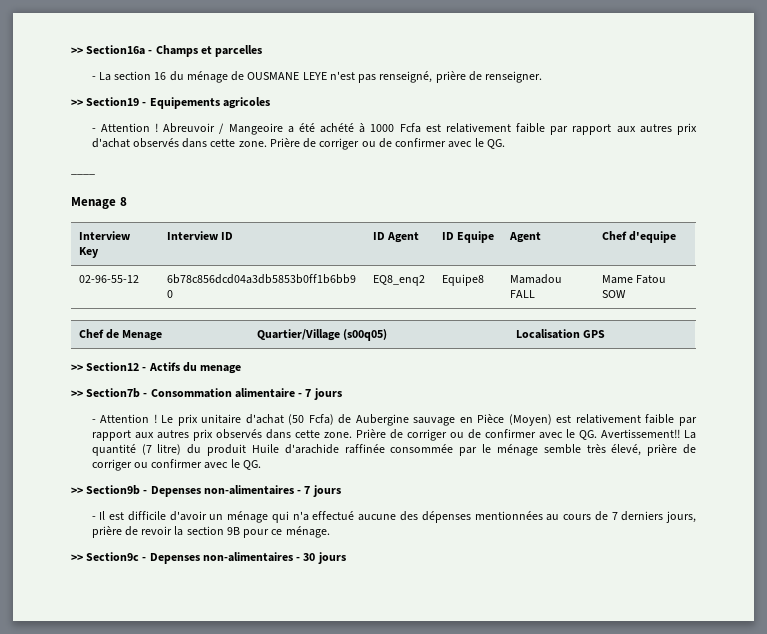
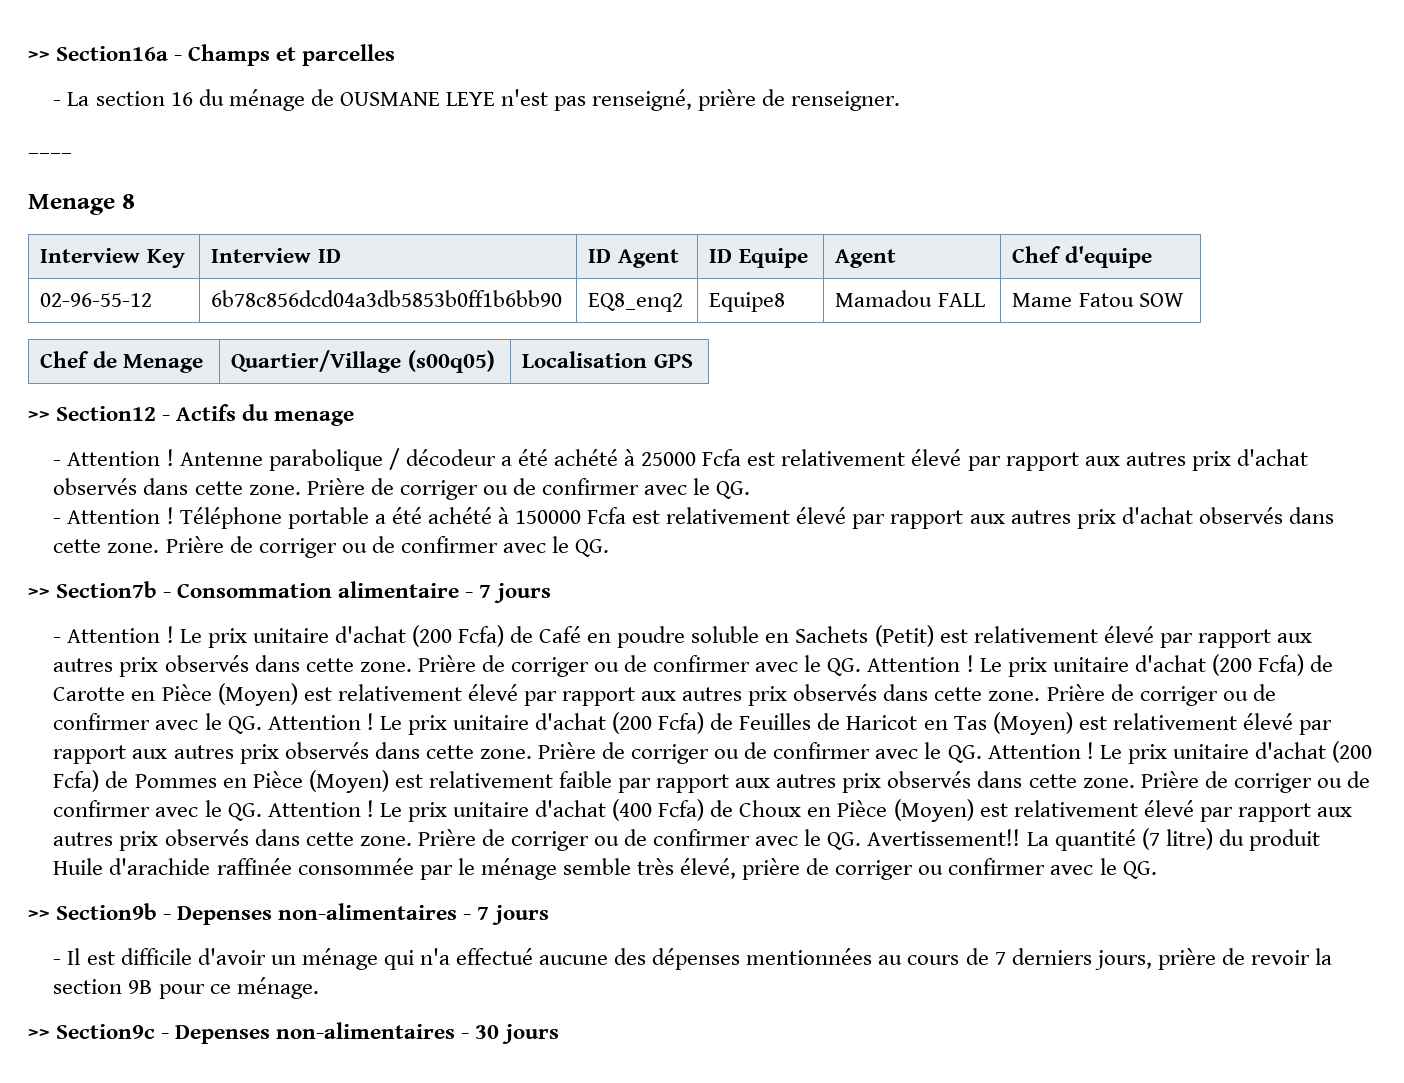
- >> Section19 - Equipements agricoles
- - Attention ! Abreuvoir / Mangeoire a été achété à 1000 Fcfa est relativement faible par rapport aux autres prix d'achat observés dans cette zone. Prière de corriger ou de confirmer avec le QG.
+ - Attention ! Antenne parabolique / décodeur a été achété à 25000 Fcfa est relativement élevé par rapport aux autres prix d'achat observés dans cette zone. Prière de corriger ou de confirmer avec le QG.
+ - Attention ! Téléphone portable a été achété à 150000 Fcfa est relativement élevé par rapport aux autres prix d'achat observés dans cette zone. Prière de corriger ou de confirmer avec le QG.
- Le prix unitaire d'achat (50 Fcfa) de Aubergine sauvage en Pièce (Moyen) est relativement faible par rapport aux autres prix observés dans cette zone.
+ Le prix unitaire d'achat (200 Fcfa) de Café en poudre soluble en Sachets (Petit) est relativement élevé par rapport aux autres prix observés dans cette zone. Prière de corriger ou de confirmer avec le QG. Attention ! Le prix unitaire d'achat (200 Fcfa) de Carotte en Pièce (Moyen) est relativement élevé par rapport aux autres prix observés dans cette zone. Prière de corriger ou de confirmer avec le QG. Attention ! Le prix unitaire d'achat (200 Fcfa) de Feuilles de Haricot en Tas (Moyen) est relativement élevé par rapport aux autres prix observés dans cette zone. Prière de corriger ou de confirmer avec le QG. Attention ! Le prix unitaire d'achat (200 Fcfa) de Pommes en Pièce (Moyen) est relativement faible par rapport aux autres prix observés dans cette zone.
- Prière de corriger ou de confirmer avec le QG. Avertissement!!
+ Prière de corriger ou de confirmer avec le QG. Attention ! Le prix unitaire d'achat (400 Fcfa) de Choux en Pièce (Moyen) est relativement élevé par rapport aux autres prix observés dans cette zone. Prière de corriger ou de confirmer avec le QG. Avertissement!!

